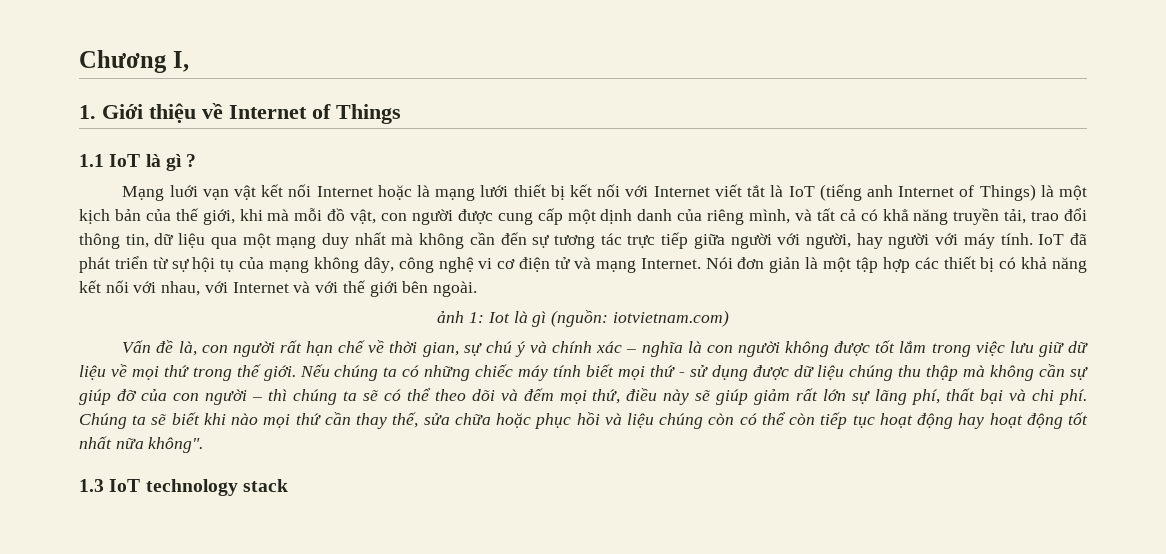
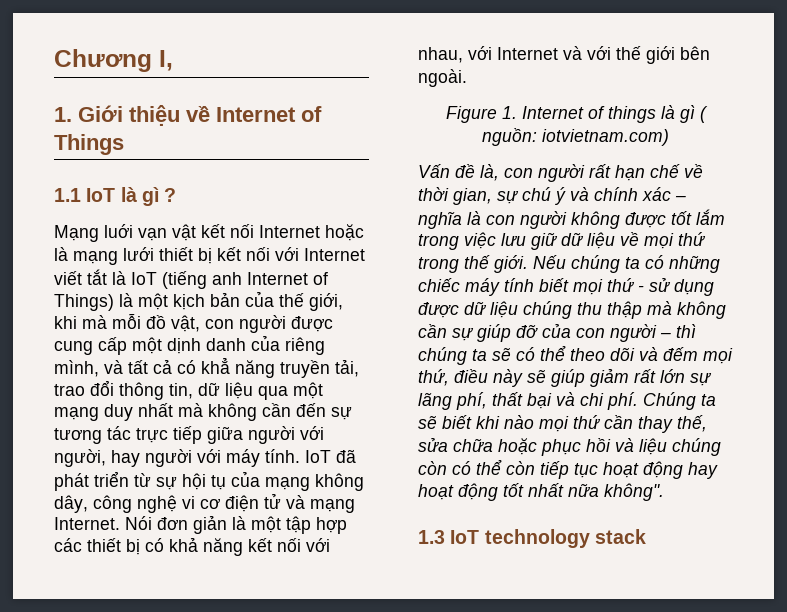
- ảnh 1: Iot là gì (nguồn: iotvietnam.com)
+ Figure 1. Internet of things là gì ( nguồn: iotvietnam.com)

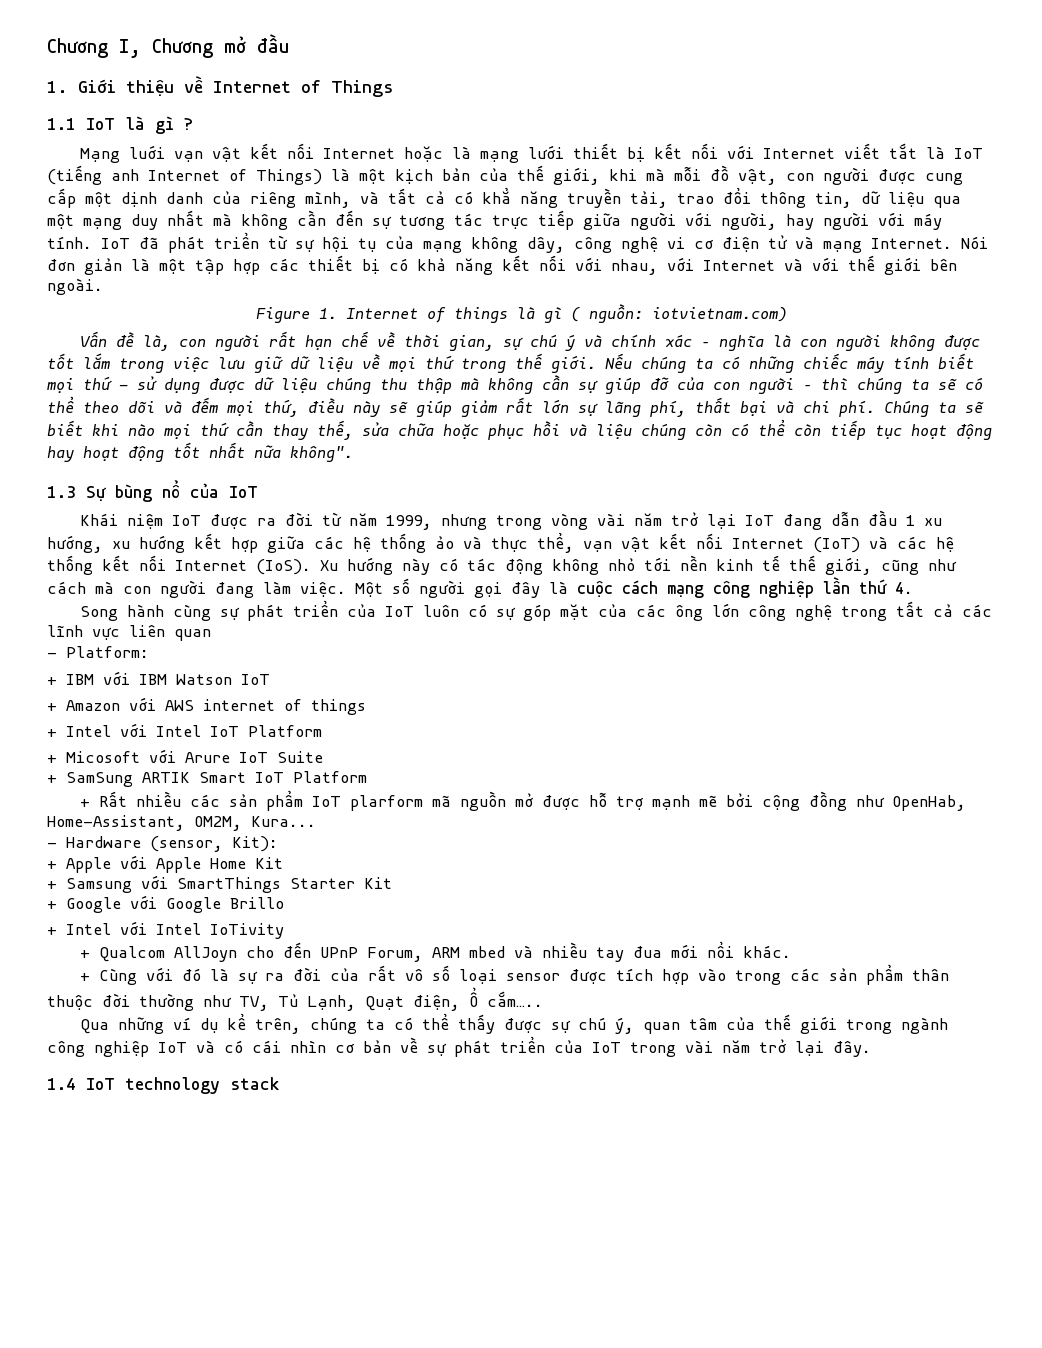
- Chương I,
+ Chương I, Chương mở đầu
- 1.3 IoT technology stack
+ 1.3 Sự bùng nổ của IoT
+ Khái niệm IoT được ra đời từ năm 1999, nhưng trong vòng vài năm trở lại IoT đang dẫn đầu 1 xu hướng, xu hướng kết hợp giữa các hệ thống ảo và thực thể, vạn vật kết nối Internet (IoT) và các hệ thống kết nối Internet (IoS). Xu hướng này có tác động không nhỏ tới nền kinh tế thế giới, cũng như cách mà con người đang làm việc. Một số người gọi đây là cuộc cách mạng công nghiệp lần thứ 4.
+ Song hành cùng sự phát triển của IoT luôn có sự góp mặt của các ông lớn công nghệ trong tất cả các lĩnh vực liên quan
+ - Platform:
+ + IBM với IBM Watson IoT
+ + Amazon với AWS internet of things
+ + Intel với Intel IoT Platform
+ + Micosoft với Arure IoT Suite
+ + SamSung ARTIK Smart IoT Platform
+ + Rất nhiều các sản phẩm IoT plarform mã nguồn mở được hỗ trợ mạnh mẽ bởi cộng đồng như OpenHab, Home-Assistant, OM2M, Kura...
+ - Hardware (sensor, Kit):
+ + Apple với Apple Home Kit
+ + Samsung với SmartThings Starter Kit
+ + Google với Google Brillo
+ + Intel với Intel IoTivity
+ + Qualcom AllJoyn cho đến UPnP Forum, ARM mbed và nhiều tay đua mới nổi khác.
+ + Cùng với đó là sự ra đời của rất vô số loại sensor được tích hợp vào trong các sản phẩm thân thuộc đời thường như TV, Tủ Lạnh, Quạt điện, Ổ cắm…..
+ Qua những ví dụ kể trên, chúng ta có thể thấy được sự chú ý, quan tâm của thế giới trong ngành công nghiệp IoT và có cái nhìn cơ bản về sự phát triển của IoT trong vài năm trở lại đây.
+ 1.4 IoT technology stack

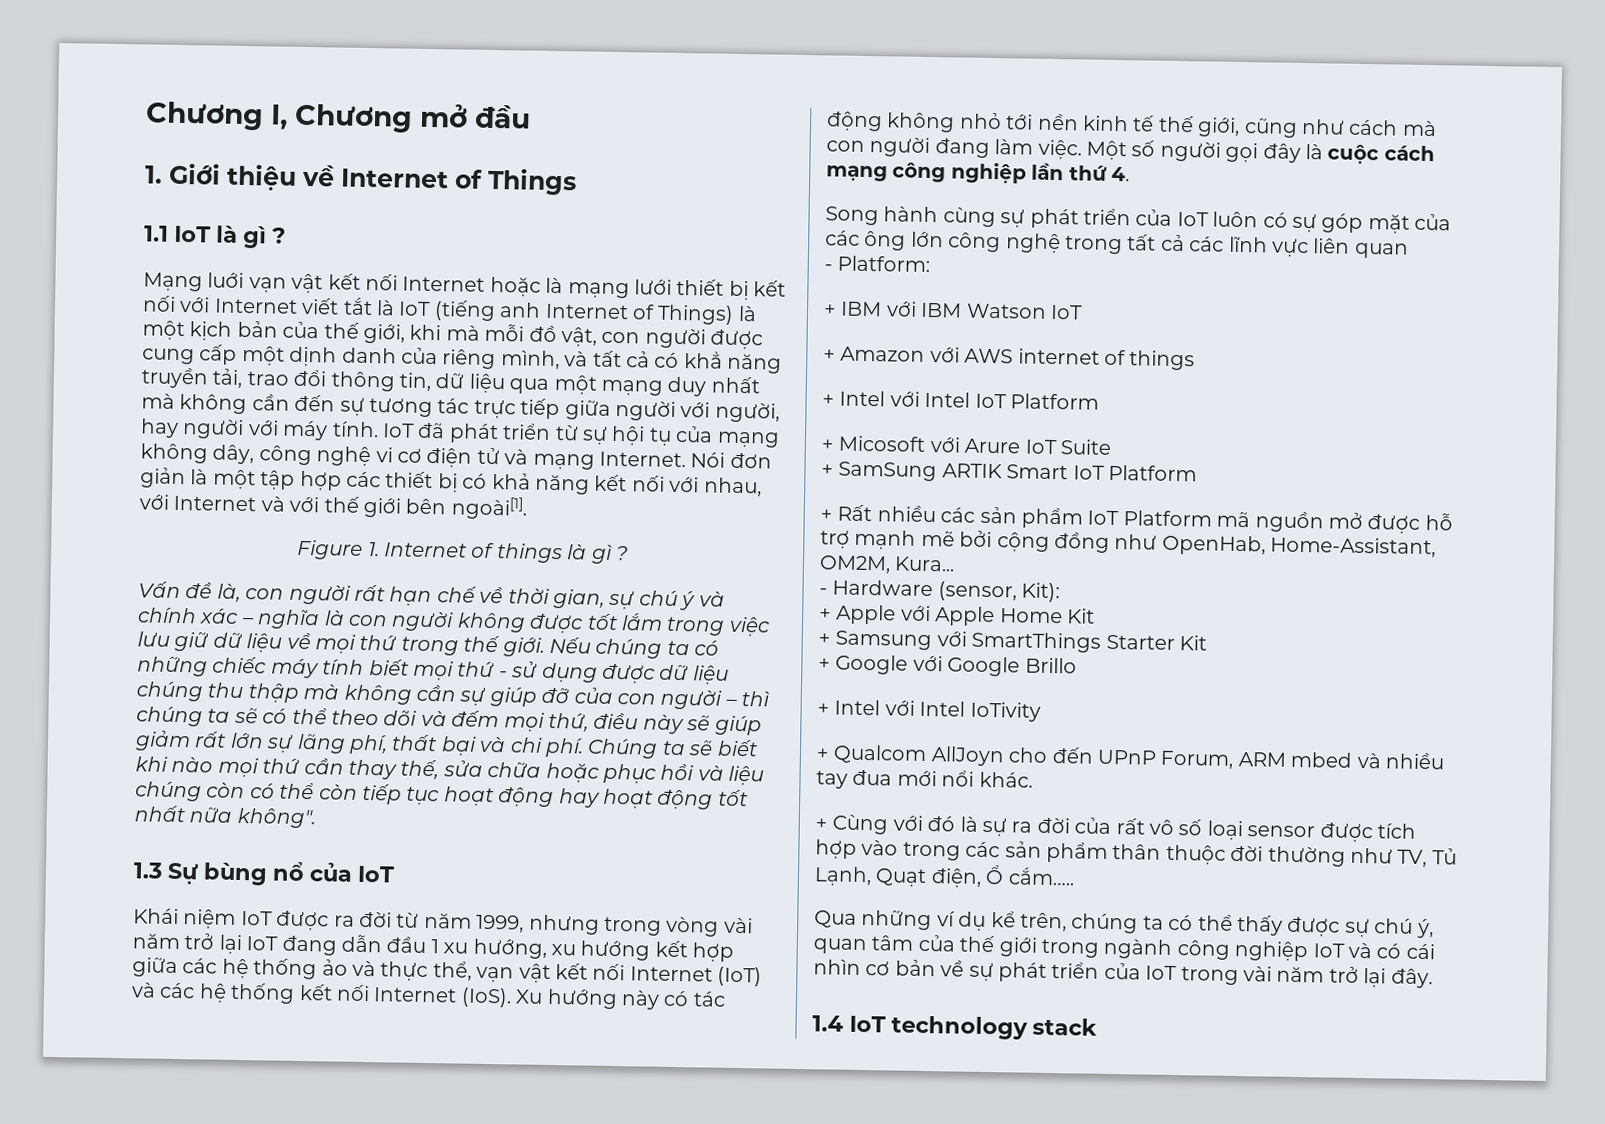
- Nói đơn giản là một tập hợp các thiết bị có khả năng kết nối với nhau, với Internet và với thế giới bên ngoài.
+ Nói đơn giản là một tập hợp các thiết bị có khả năng kết nối với nhau, với Internet và với thế giới bên ngoài[1].
- Figure 1. Internet of things là gì ( nguồn: iotvietnam.com)
+ Figure 1. Internet of things là gì ?
- + Rất nhiều các sản phẩm IoT plarform mã nguồn mở được hỗ trợ mạnh mẽ bởi cộng đồng như OpenHab, Home-Assistant, OM2M, Kura...
+ + Rất nhiều các sản phẩm IoT Platform mã nguồn mở được hỗ trợ mạnh mẽ bởi cộng đồng như OpenHab, Home-Assistant, OM2M, Kura...

